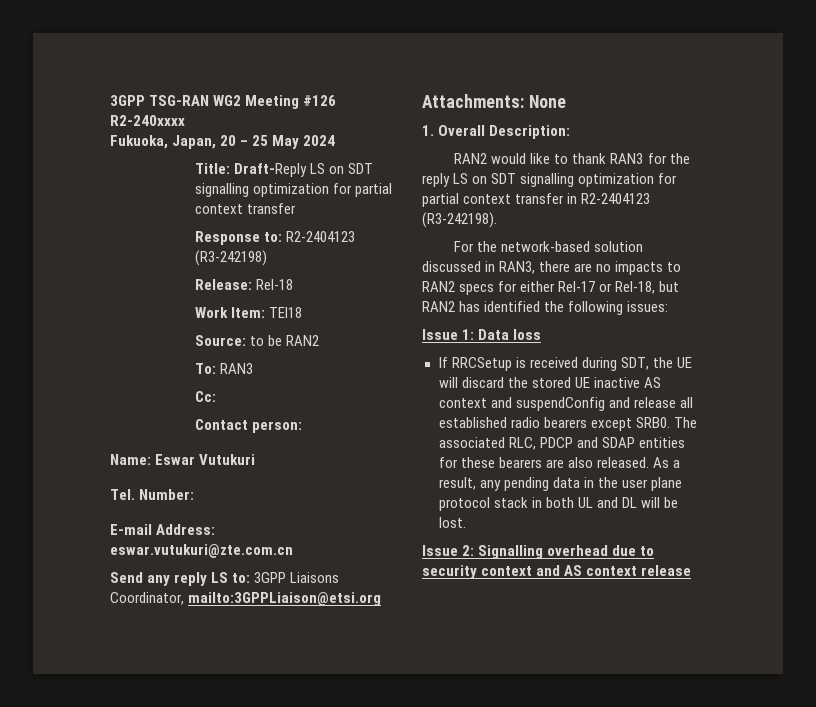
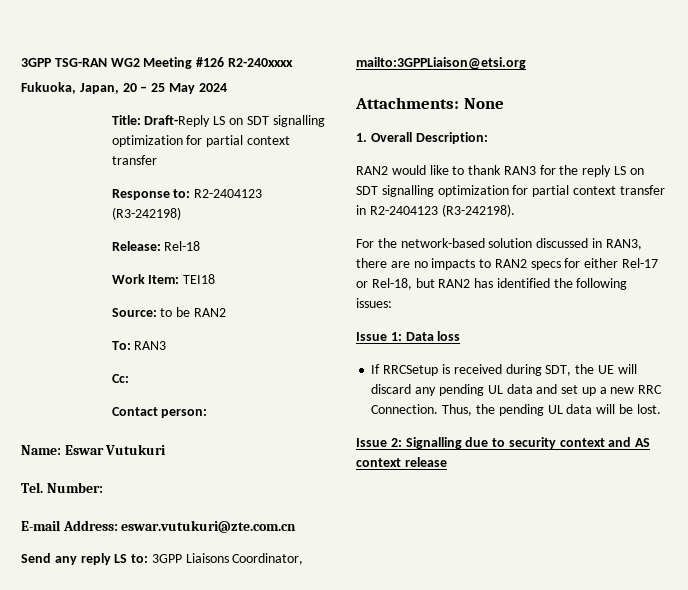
- If RRCSetup is received during SDT, the UE will discard the stored UE inactive AS context and suspendConfig and release all established radio bearers except SRB0. The associated RLC, PDCP and SDAP entities for these bearers are also released. As a result, any pending data in the user plane protocol stack in both UL and DL will be lost.
+ If RRCSetup is received during SDT, the UE will discard any pending UL data and set up a new RRC Connection. Thus, the pending UL data will be lost.
- Issue 2: Signalling overhead due to security context and AS context release
+ Issue 2: Signalling due to security context and AS context release

